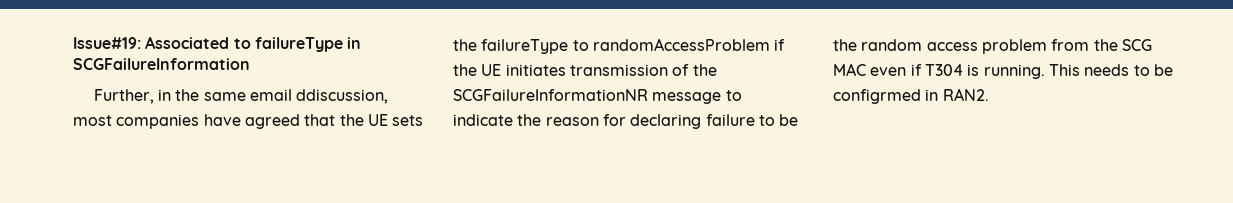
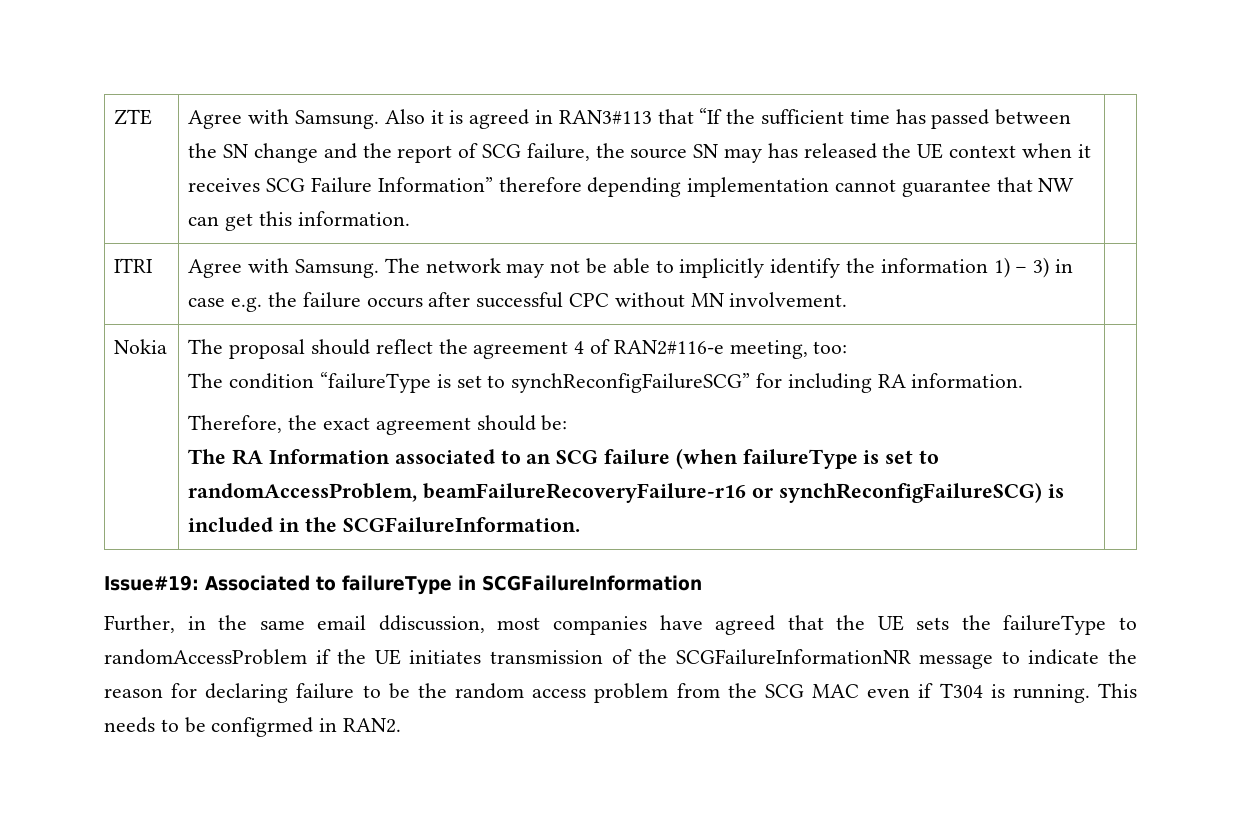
+ ZTE | Agree with Samsung. Also it is agreed in RAN3#113 that “If the sufficient time has passed between the SN change and the report of SCG failure, the source SN may has released the UE context when it receives SCG Failure Information” therefore depending implementation cannot guarantee that NW can get this information. |
+ ITRI | Agree with Samsung. The network may not be able to implicitly identify the information 1) – 3) in case e.g. the failure occurs after successful CPC without MN involvement. |
+ Nokia | The proposal should reflect the agreement 4 of RAN2#116-e meeting, too:
+ The condition “failureType is set to synchReconfigFailureSCG” for including RA information.
+ Therefore, the exact agreement should be:
+ The RA Information associated to an SCG failure (when failureType is set to randomAccessProblem, beamFailureRecoveryFailure-r16 or synchReconfigFailureSCG) is included in the SCGFailureInformation.

